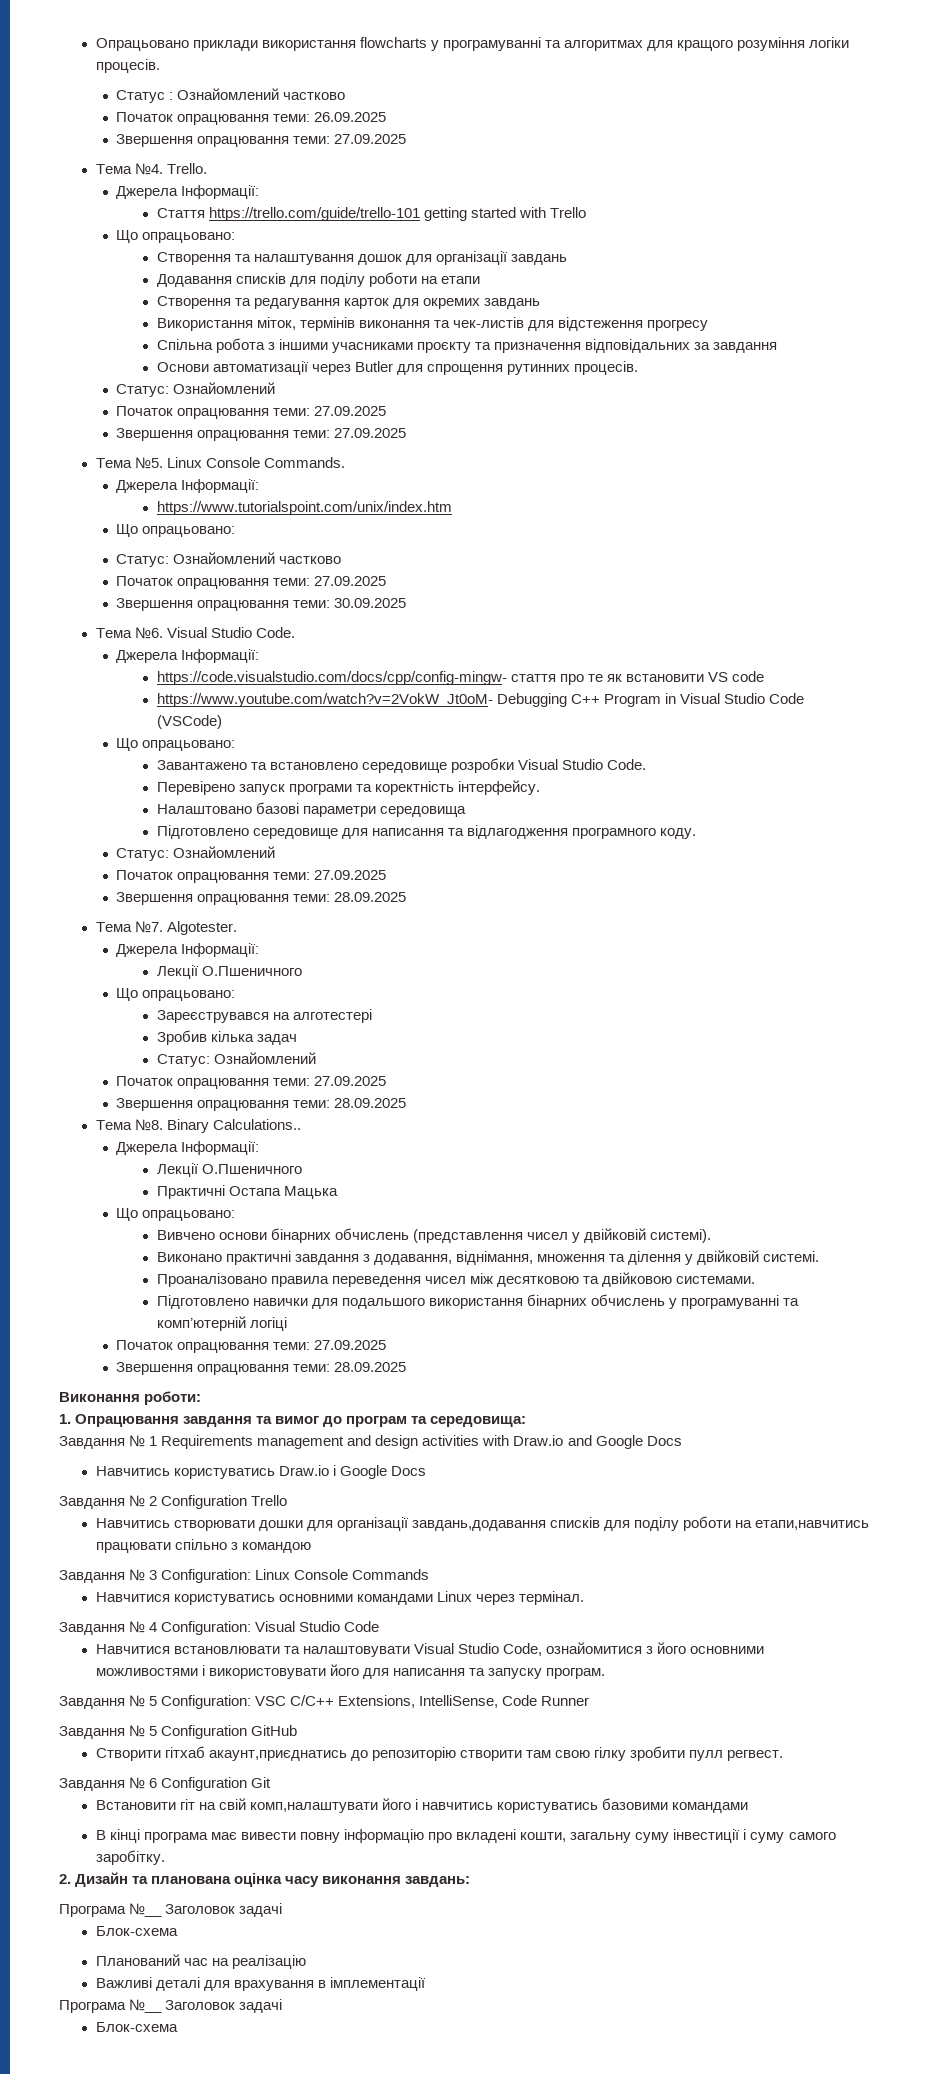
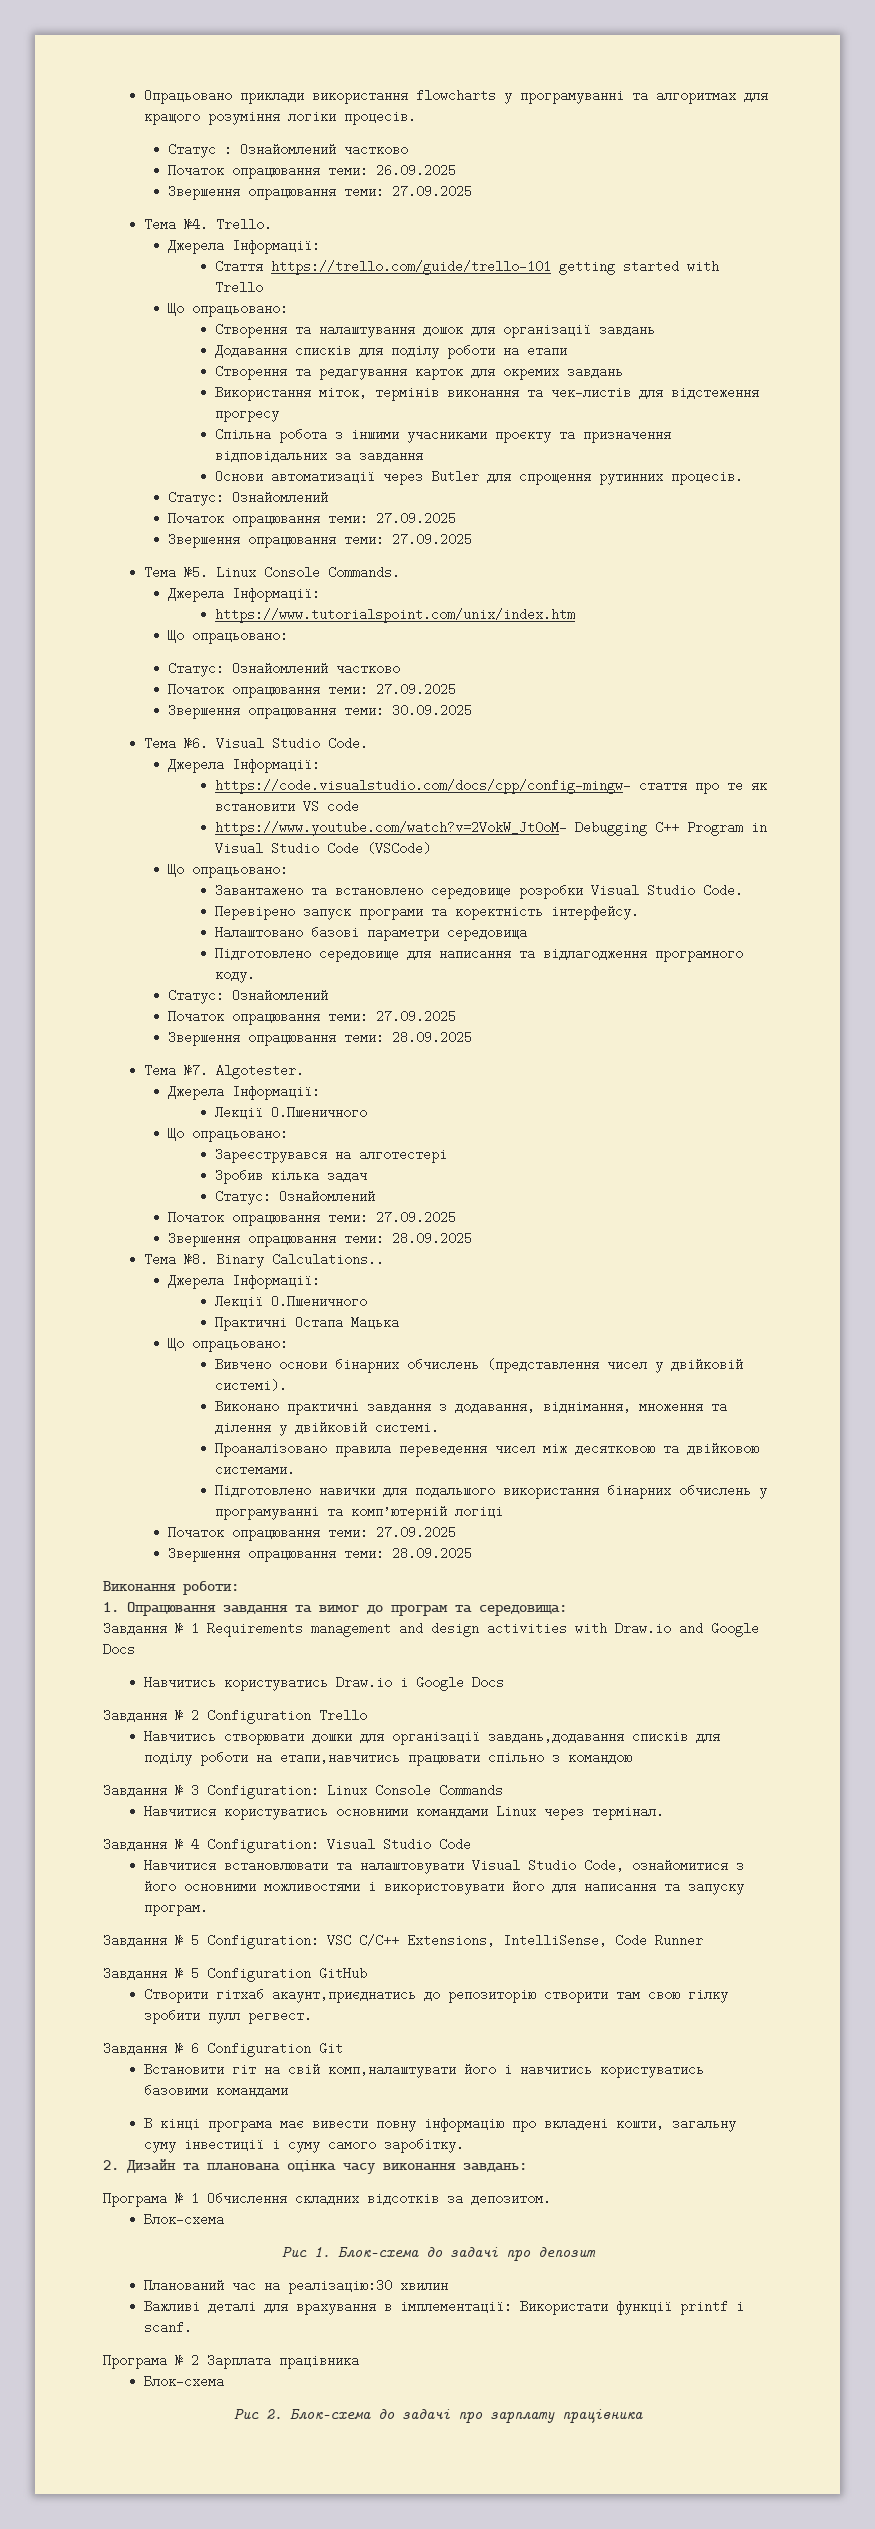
  2. Дизайн та планована оцінка часу виконання завдань:
- Програма №__ Заголовок задачі
+ Програма № 1 Обчислення складних відсотків за депозитом.
  Блок-схема
+ Рис 1. Блок-схема до задачі про депозит
- Планований час на реалізацію
+ Планований час на реалізацію:30 хвилин
- Важливі деталі для врахування в імплементації
- Програма №__ Заголовок задачі
+ Важливі деталі для врахування в імплементації: Використати функції printf і scanf.
+ Програма № 2 Зарплата працівника
  Блок-схема
+ Рис 2. Блок-схема до задачі про зарплату працівника

